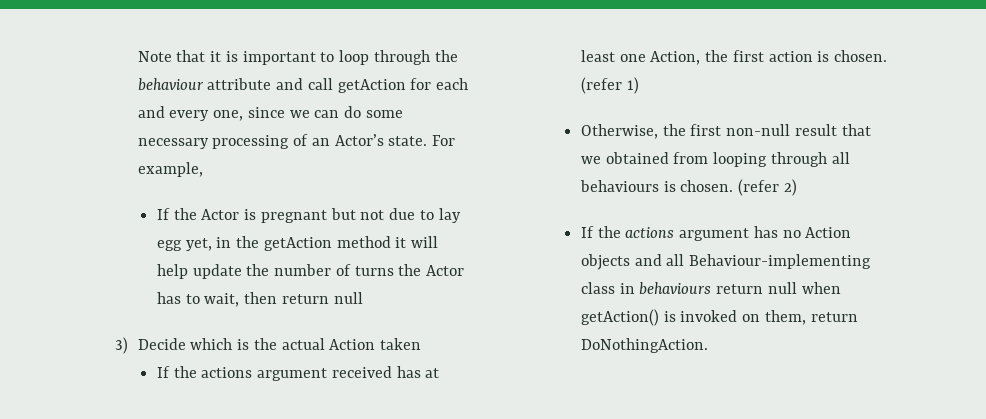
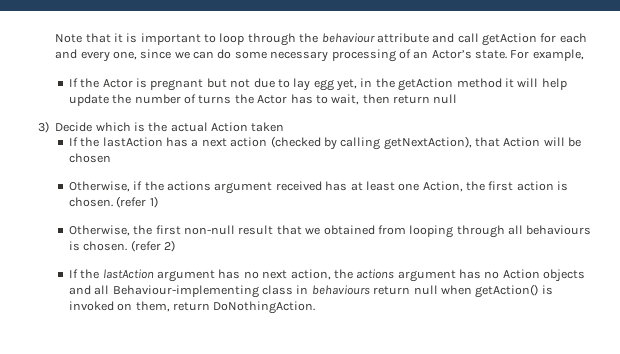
- If the actions argument received has at least one Action, the first action is chosen.
+ If the lastAction has a next action (checked by calling getNextAction), that Action will be chosen
+ Otherwise, if the actions argument received has at least one Action, the first action is chosen.
- If the actions argument has no Action objects and all Behaviour-implementing class in behaviours return null when getAction() is invoked on them, return DoNothingAction.
+ If the lastAction argument has no next action, the actions argument has no Action objects and all Behaviour-implementing class in behaviours return null when getAction() is invoked on them, return DoNothingAction.

